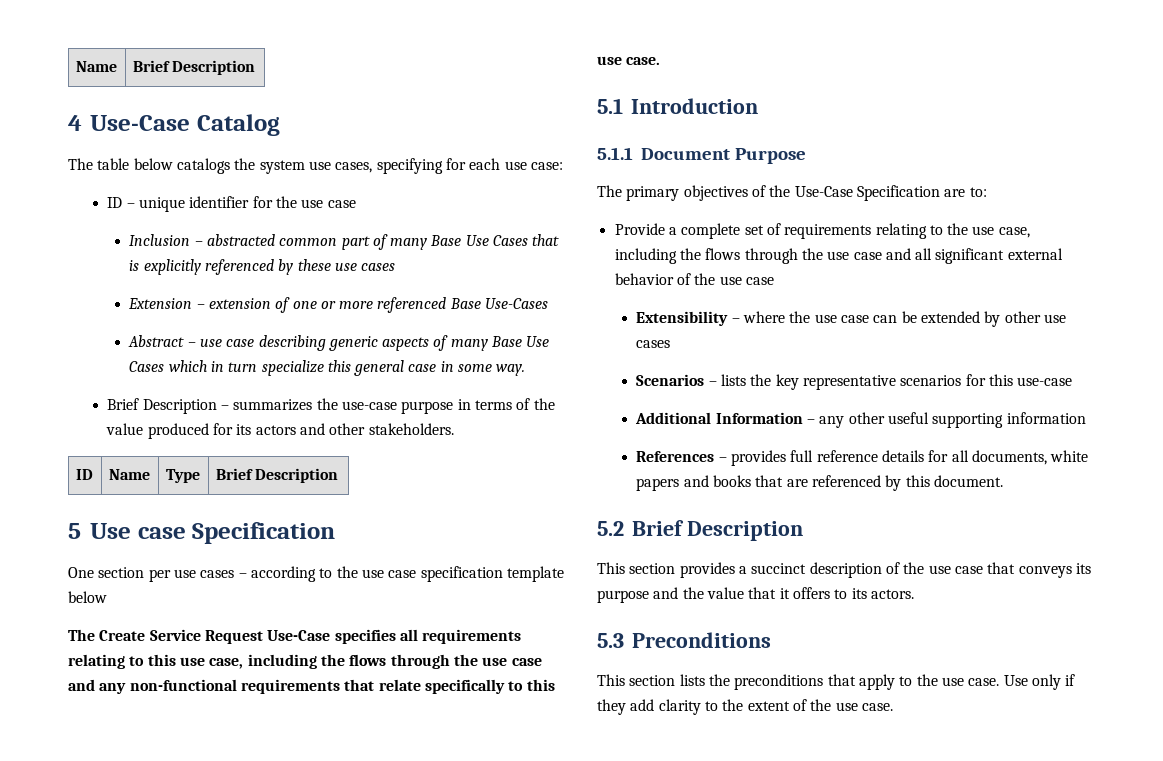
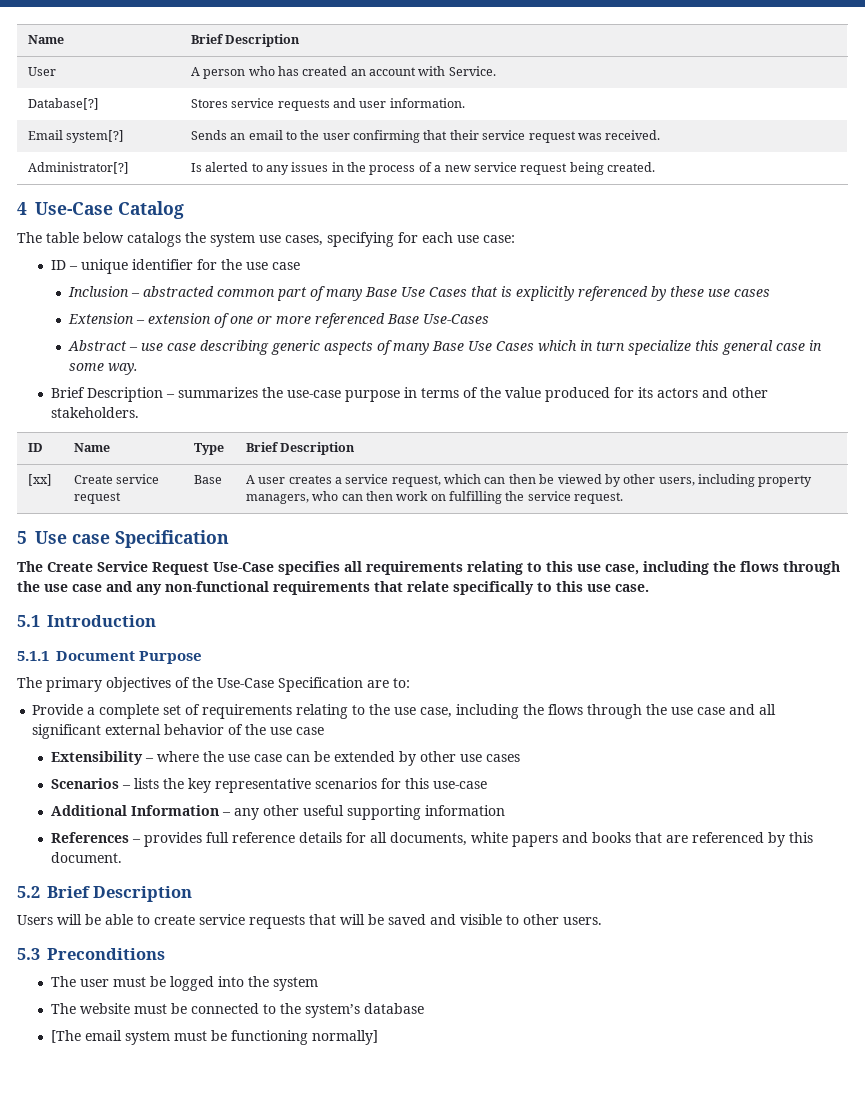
+ User | A person who has created an account with Service.
+ Database[?] | Stores service requests and user information.
+ Email system[?] | Sends an email to the user confirming that their service request was received.
+ Administrator[?] | Is alerted to any issues in the process of a new service request being created.
+ [xx] | Create service request | Base | A user creates a service request, which can then be viewed by other users, including property managers, who can then work on fulfilling the service request.
  5 Use case Specification
- One section per use cases – according to the use case specification template below
- This section provides a succinct description of the use case that conveys its purpose and the value that it offers to its actors.
+ Users will be able to create service requests that will be saved and visible to other users.
  5.3 Preconditions
- This section lists the preconditions that apply to the use case. Use only if they add clarity to the extent of the use case.
+ The user must be logged into the system
+ The website must be connected to the system’s database
+ [The email system must be functioning normally]

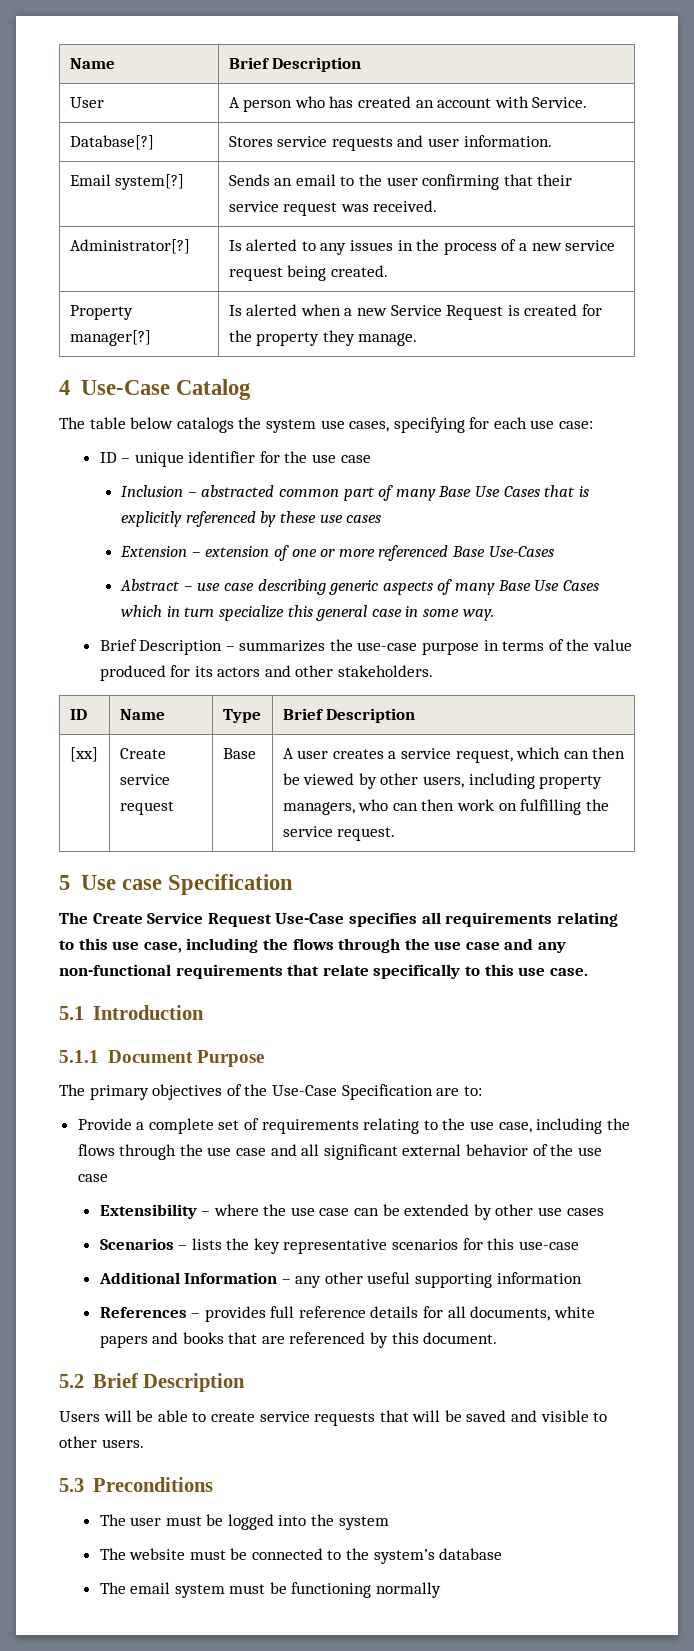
+ Property manager[?] | Is alerted when a new Service Request is created for the property they manage.
- [The email system must be functioning normally]
+ The email system must be functioning normally

